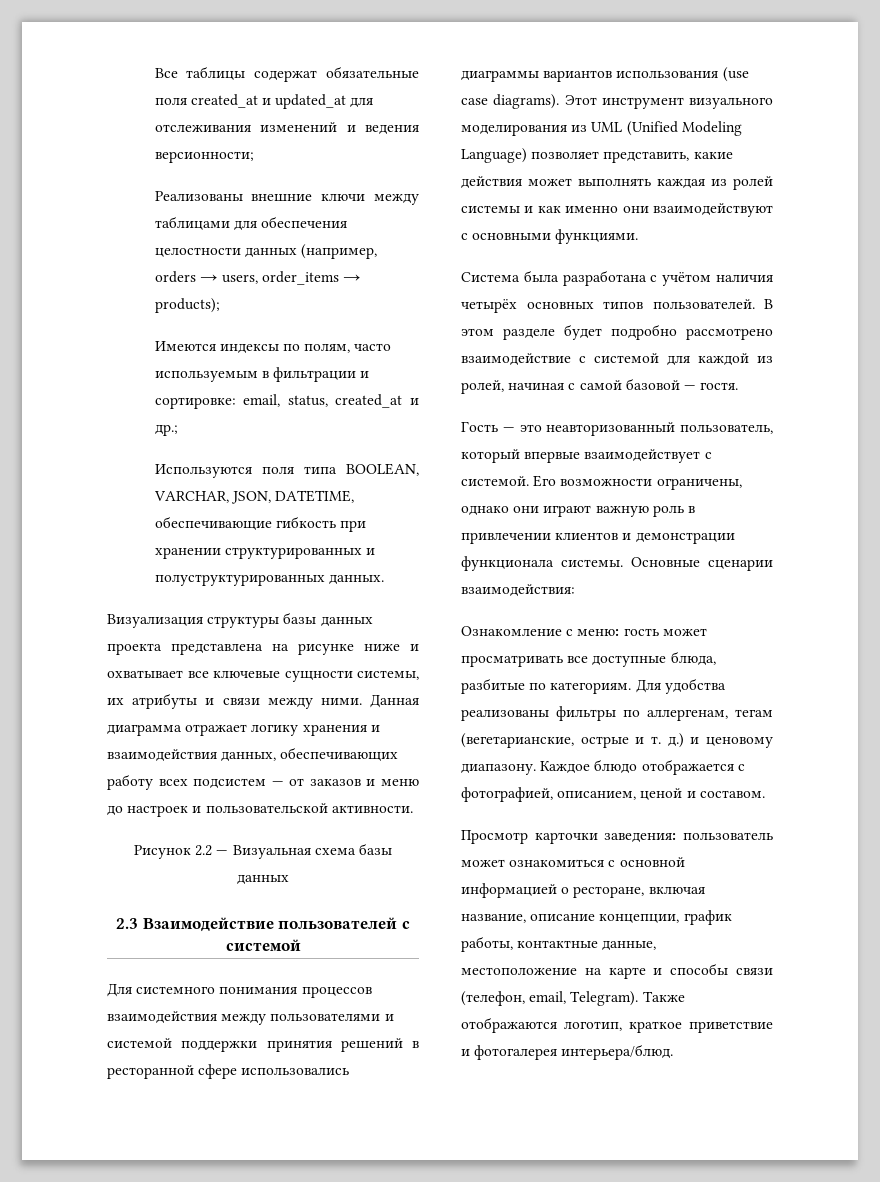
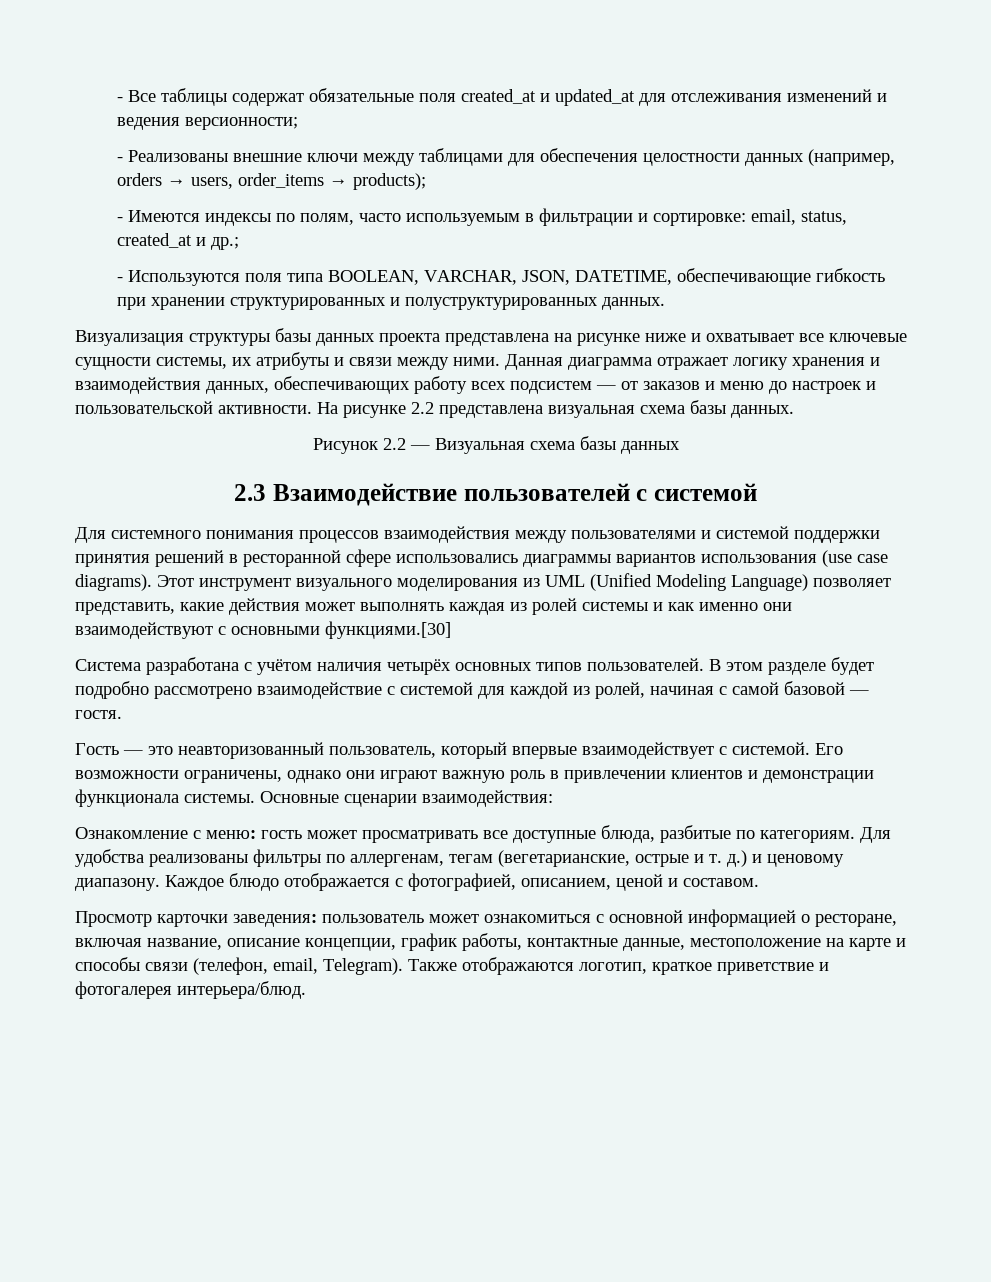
- Все таблицы содержат обязательные поля created_at и updated_at для отслеживания изменений и ведения версионности;
+ - Все таблицы содержат обязательные поля created_at и updated_at для отслеживания изменений и ведения версионности;
- Реализованы внешние ключи между таблицами для обеспечения целостности данных (например, orders → users, order_items → products);
+ - Реализованы внешние ключи между таблицами для обеспечения целостности данных (например, orders → users, order_items → products);
- Имеются индексы по полям, часто используемым в фильтрации и сортировке: email, status, created_at и др.;
+ - Имеются индексы по полям, часто используемым в фильтрации и сортировке: email, status, created_at и др.;
- Используются поля типа BOOLEAN, VARCHAR, JSON, DATETIME, обеспечивающие гибкость при хранении структурированных и полуструктурированных данных.
+ - Используются поля типа BOOLEAN, VARCHAR, JSON, DATETIME, обеспечивающие гибкость при хранении структурированных и полуструктурированных данных.
+ На рисунке 2.2 представлена визуальная схема базы данных.
- Этот инструмент визуального моделирования из UML (Unified Modeling Language) позволяет представить, какие действия может выполнять каждая из ролей системы и как именно они взаимодействуют с основными функциями.
+ Этот инструмент визуального моделирования из UML (Unified Modeling Language) позволяет представить, какие действия может выполнять каждая из ролей системы и как именно они взаимодействуют с основными функциями.[30]
- Система была разработана с учётом наличия четырёх основных типов пользователей.
+ Система разработана с учётом наличия четырёх основных типов пользователей.

